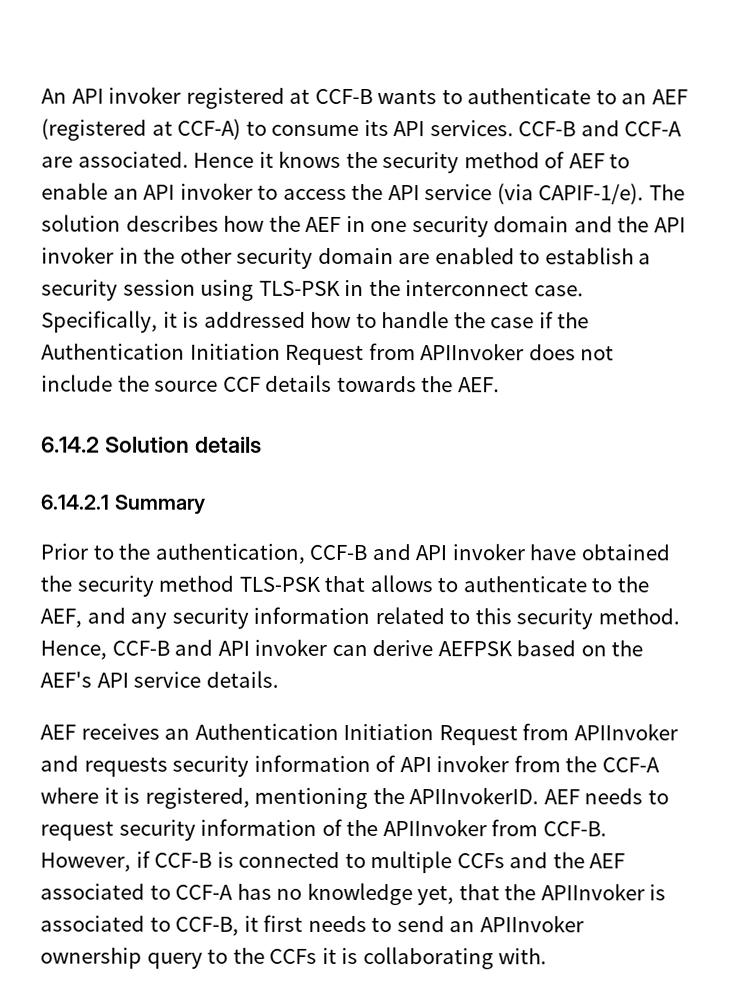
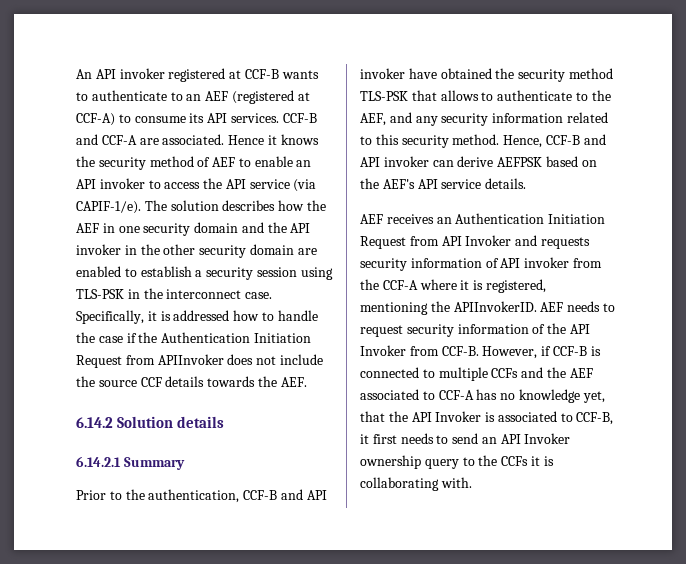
- AEF receives an Authentication Initiation Request from APIInvoker and requests security information of API invoker from the CCF-A where it is registered, mentioning the APIInvokerID.
+ AEF receives an Authentication Initiation Request from API Invoker and requests security information of API invoker from the CCF-A where it is registered, mentioning the APIInvokerID.
- AEF needs to request security information of the APIInvoker from CCF-B.
+ AEF needs to request security information of the API Invoker from CCF-B.
- However, if CCF-B is connected to multiple CCFs and the AEF associated to CCF-A has no knowledge yet, that the APIInvoker is associated to CCF-B, it first needs to send an APIInvoker ownership query to the CCFs it is collaborating with.
+ However, if CCF-B is connected to multiple CCFs and the AEF associated to CCF-A has no knowledge yet, that the API Invoker is associated to CCF-B, it first needs to send an API Invoker ownership query to the CCFs it is collaborating with.

